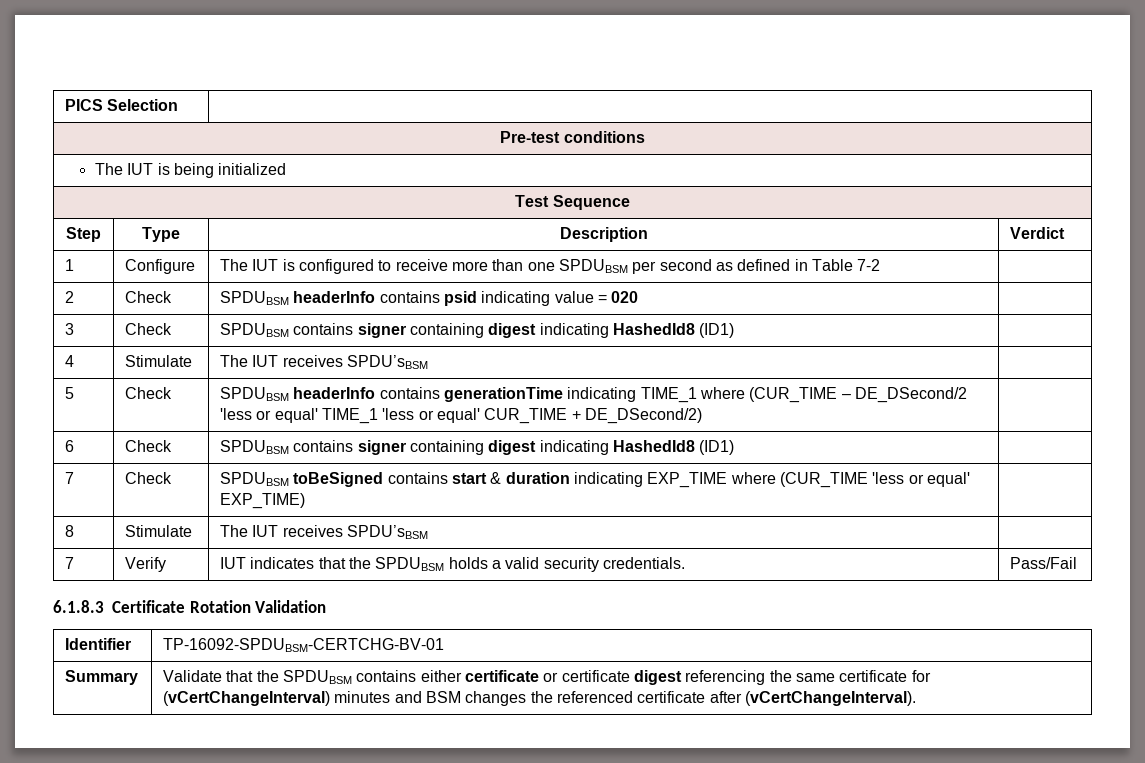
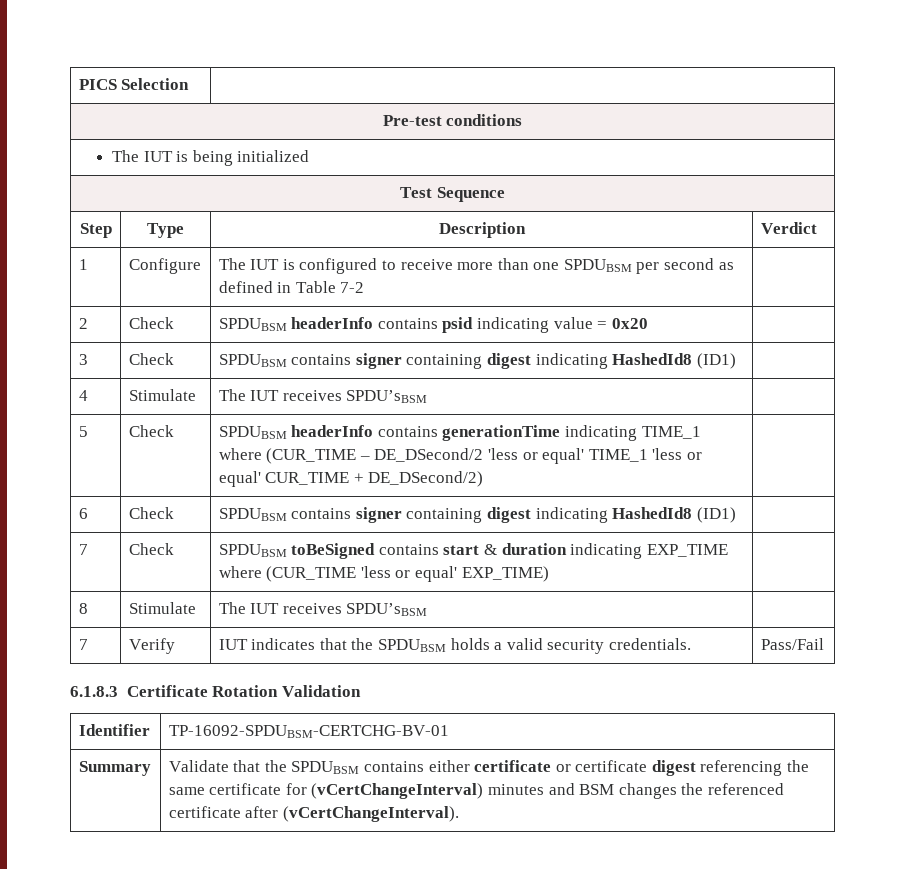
- 2 | Check | SPDUBSM headerInfo contains psid indicating value = 020 |
+ 2 | Check | SPDUBSM headerInfo contains psid indicating value = 0x20 |

